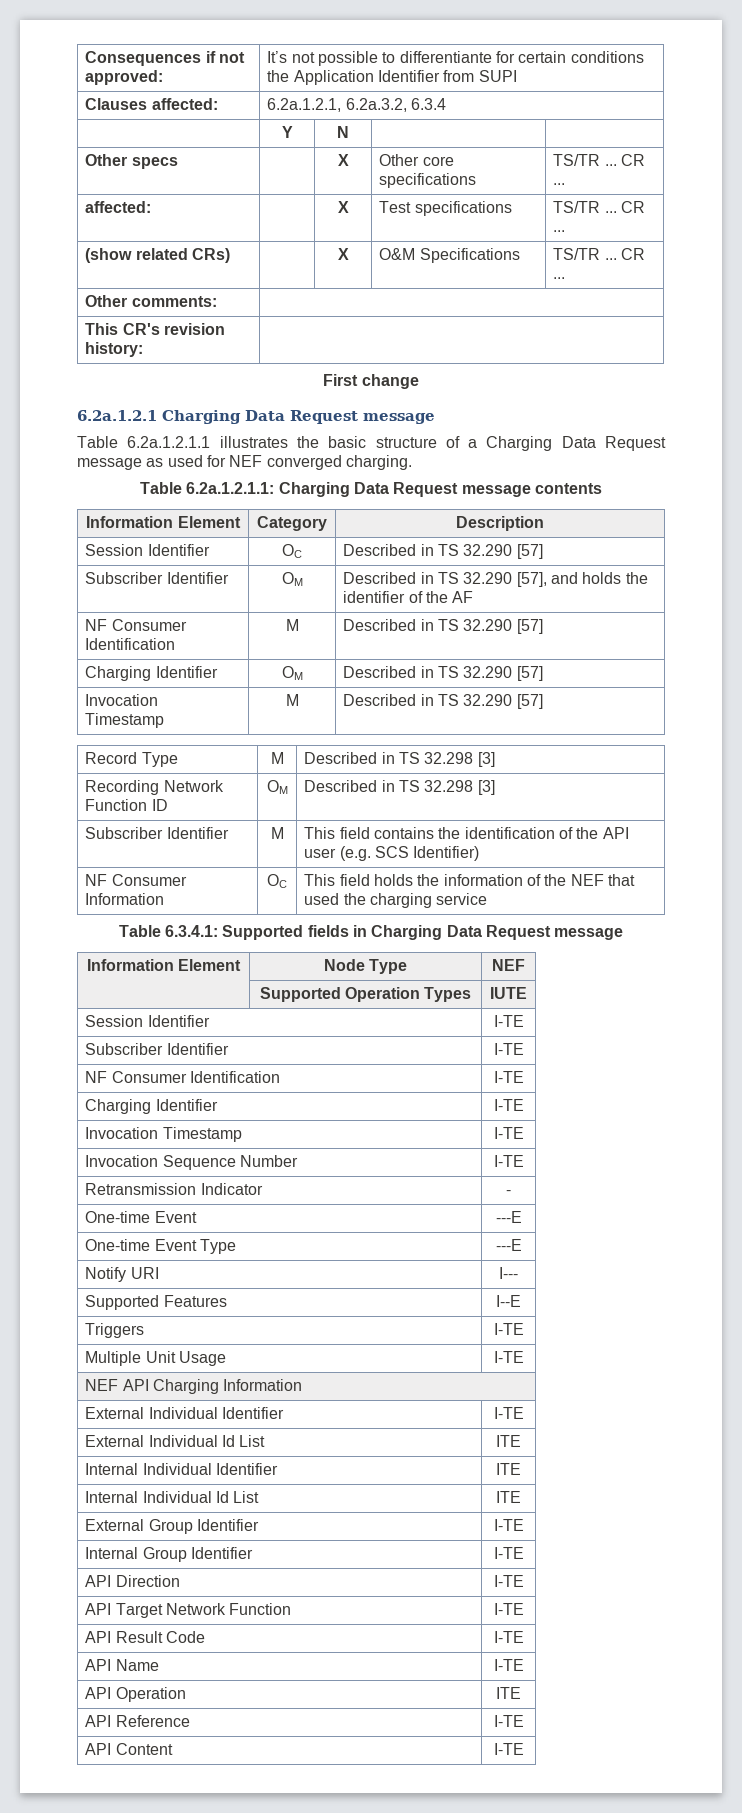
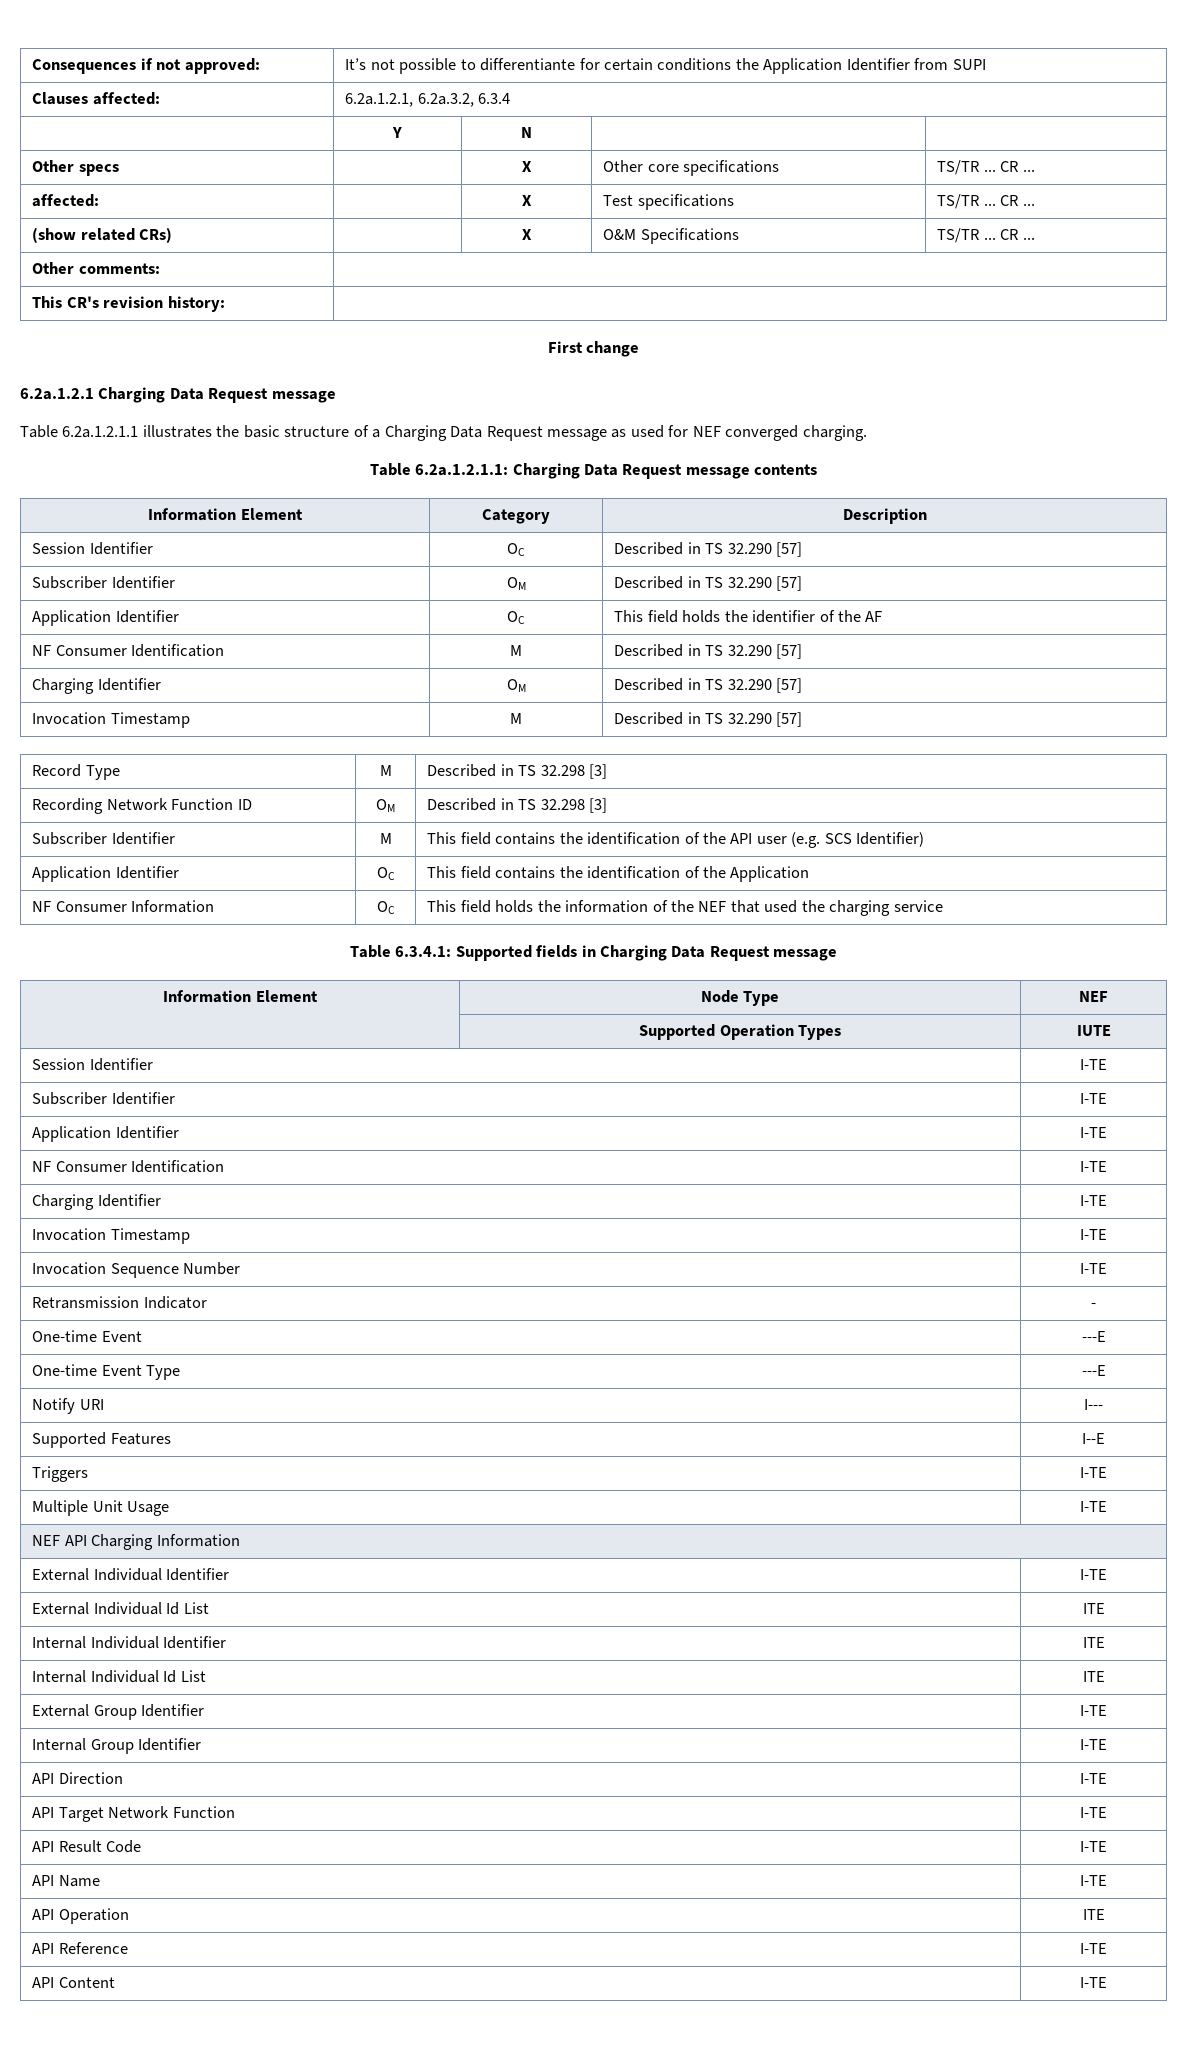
- Subscriber Identifier | OM | Described in TS 32.290 [57], and holds the identifier of the AF
+ Subscriber Identifier | OM | Described in TS 32.290 [57]
+ Application Identifier | OC | This field holds the identifier of the AF
+ Application Identifier | OC | This field contains the identification of the Application
+ Application Identifier | I-TE

